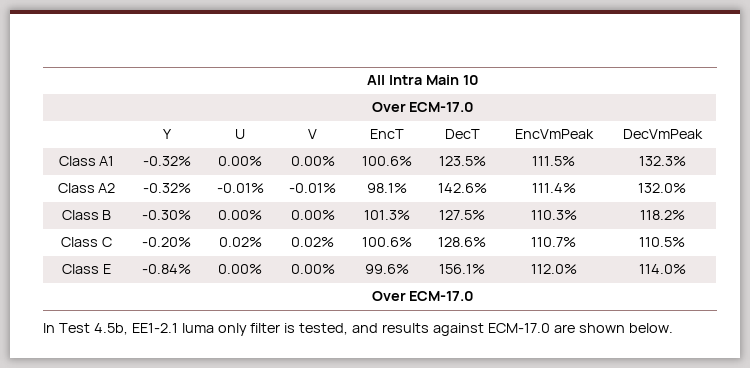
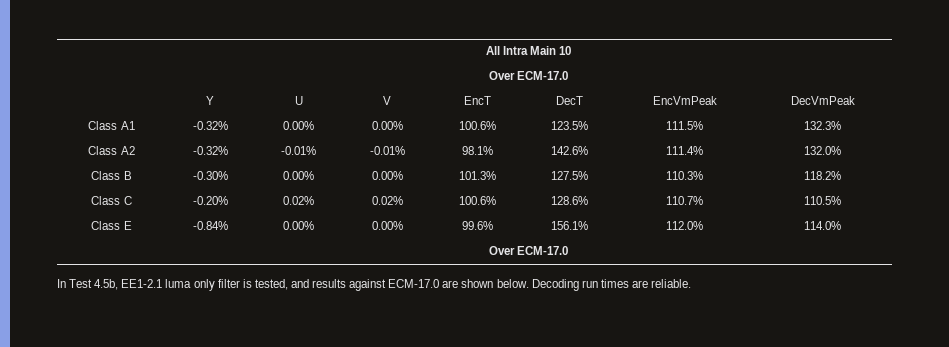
+ Decoding run times are reliable.

